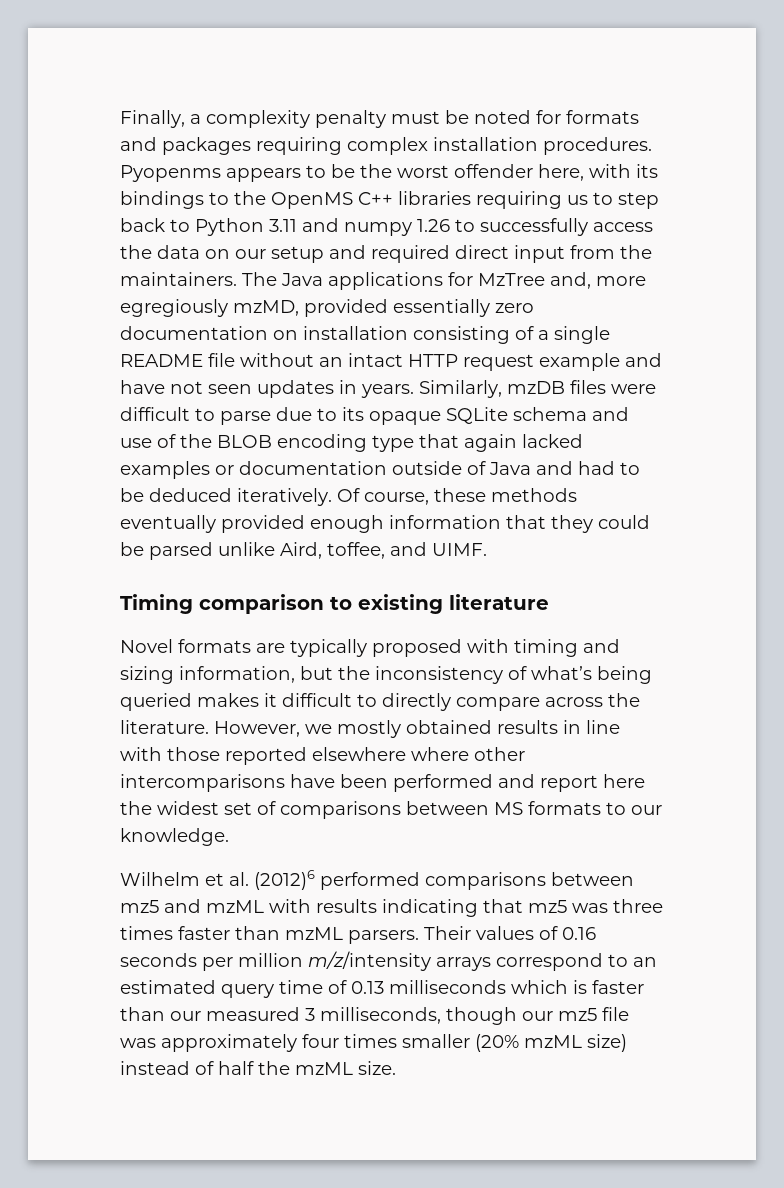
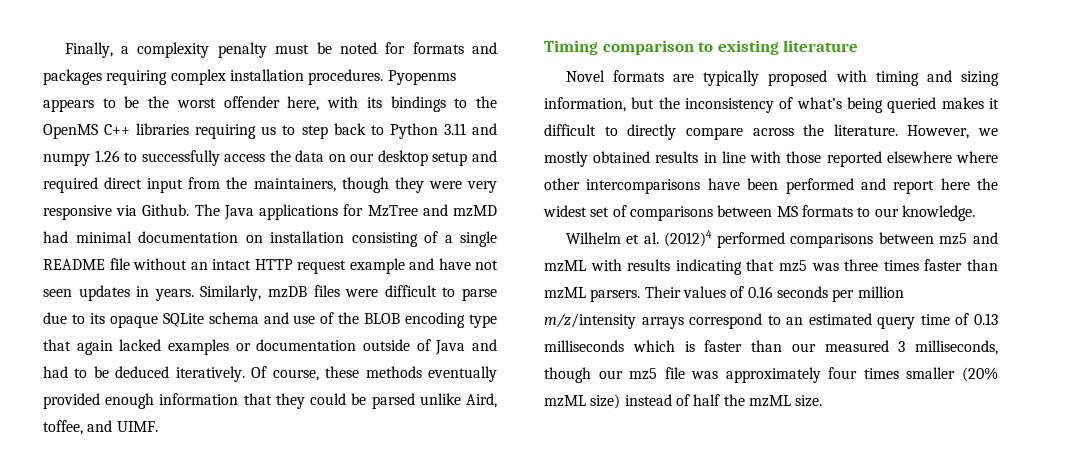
- Pyopenms appears to be the worst offender here, with its bindings to the OpenMS C++ libraries requiring us to step back to Python 3.11 and numpy 1.26 to successfully access the data on our setup and required direct input from the maintainers.
+ Pyopenms appears to be the worst offender here, with its bindings to the OpenMS C++ libraries requiring us to step back to Python 3.11 and numpy 1.26 to successfully access the data on our desktop setup and required direct input from the maintainers, though they were very responsive via Github.
- The Java applications for MzTree and, more egregiously mzMD, provided essentially zero documentation on installation consisting of a single README file without an intact HTTP request example and have not seen updates in years.
+ The Java applications for MzTree and mzMD had minimal documentation on installation consisting of a single README file without an intact HTTP request example and have not seen updates in years.
- Wilhelm et al. (2012)6 performed comparisons between mz5 and mzML with results indicating that mz5 was three times faster than mzML parsers.
+ Wilhelm et al. (2012)4 performed comparisons between mz5 and mzML with results indicating that mz5 was three times faster than mzML parsers.

